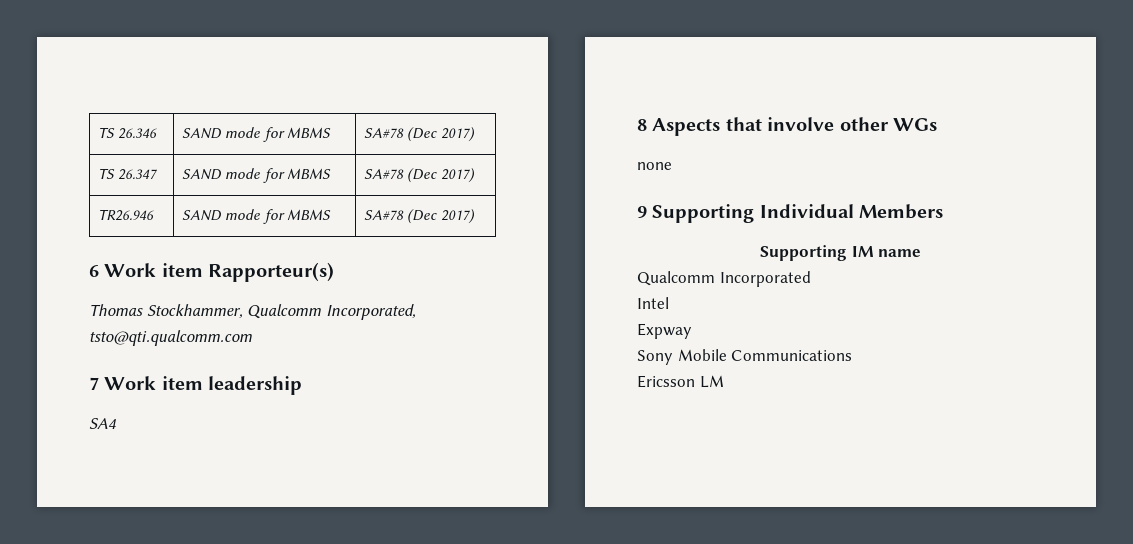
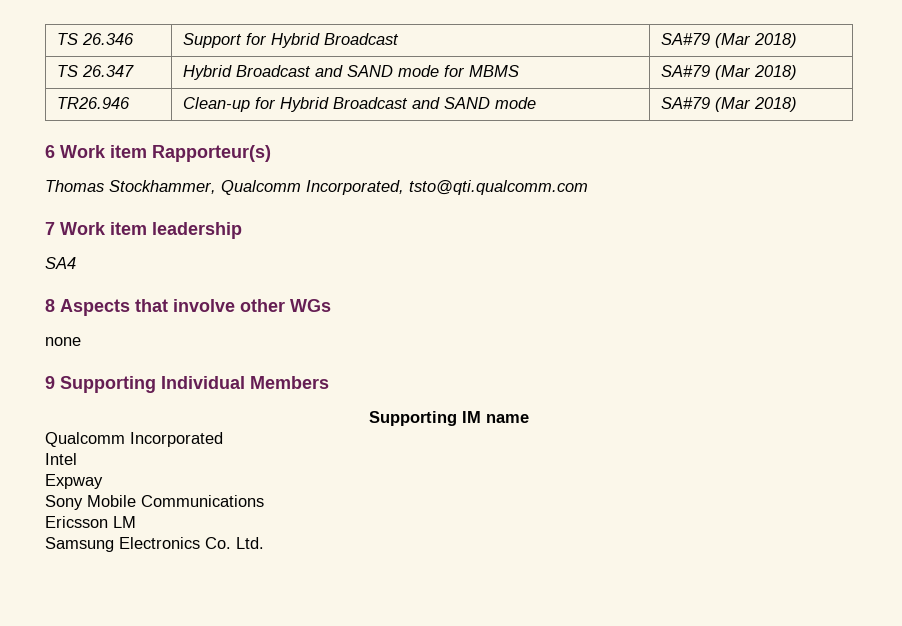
- TS 26.346 | SAND mode for MBMS | SA#78 (Dec 2017)
- TS 26.347 | SAND mode for MBMS | SA#78 (Dec 2017)
- TR26.946 | SAND mode for MBMS | SA#78 (Dec 2017)
+ TS 26.346 | Support for Hybrid Broadcast | SA#79 (Mar 2018)
+ TS 26.347 | Hybrid Broadcast and SAND mode for MBMS | SA#79 (Mar 2018)
+ TR26.946 | Clean-up for Hybrid Broadcast and SAND mode | SA#79 (Mar 2018)
+ Samsung Electronics Co. Ltd.

